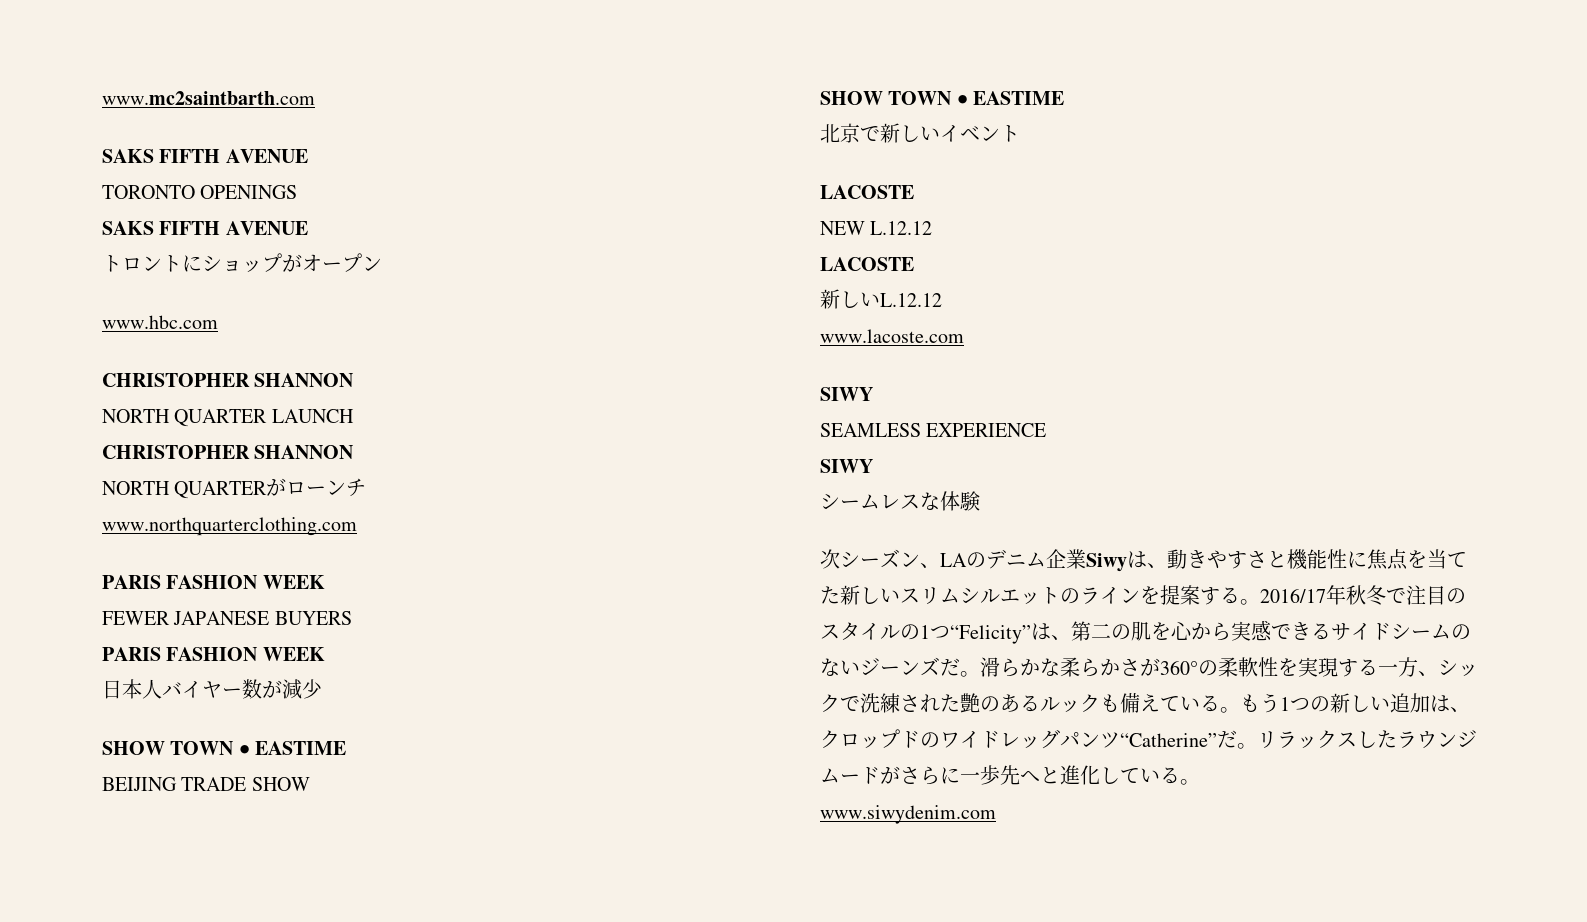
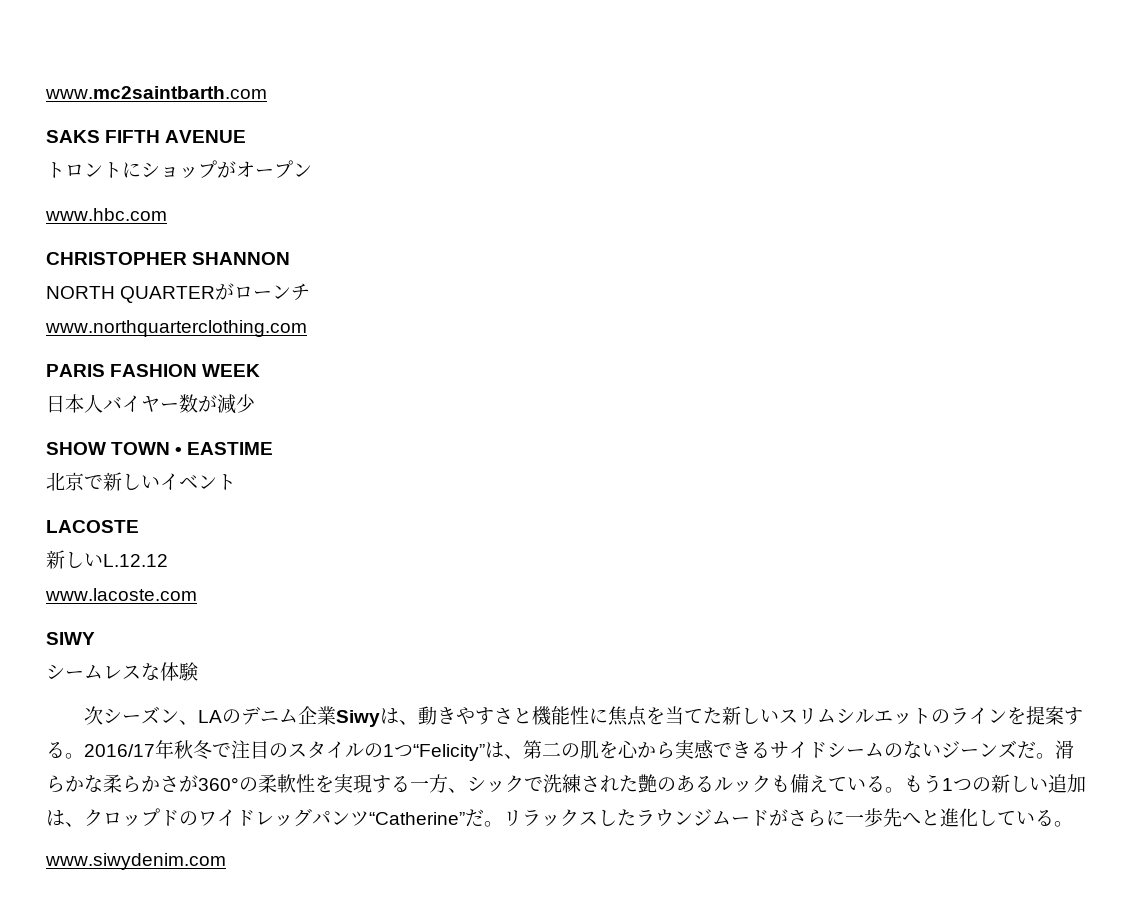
- TORONTO OPENINGS
- SAKS FIFTH AVENUE
- NORTH QUARTER LAUNCH
- CHRISTOPHER SHANNON
- FEWER JAPANESE BUYERS
- PARIS FASHION WEEK
- BEIJING TRADE SHOW
- SHOW TOWN • EASTIME
- NEW L.12.12
- LACOSTE
- SEAMLESS EXPERIENCE
- SIWY

